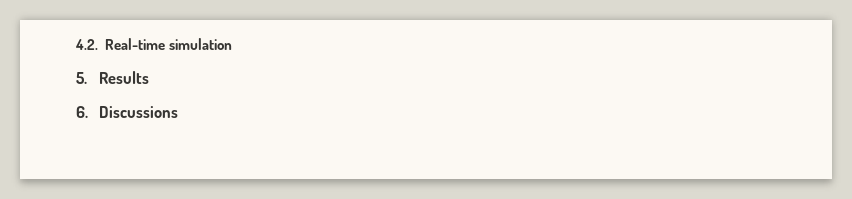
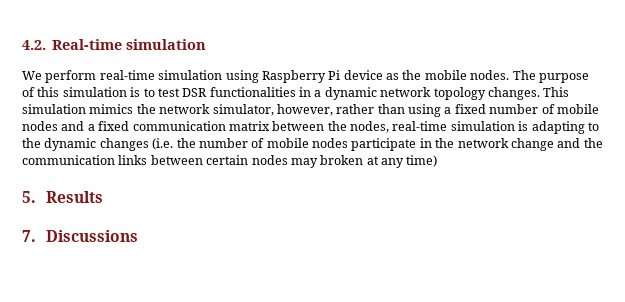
+ We perform real-time simulation using Raspberry Pi device as the mobile nodes. The purpose of this simulation is to test DSR functionalities in a dynamic network topology changes. This simulation mimics the network simulator, however, rather than using a fixed number of mobile nodes and a fixed communication matrix between the nodes, real-time simulation is adapting to the dynamic changes (i.e. the number of mobile nodes participate in the network change and the communication links between certain nodes may broken at any time)
- 6. Discussions
+ 7. Discussions

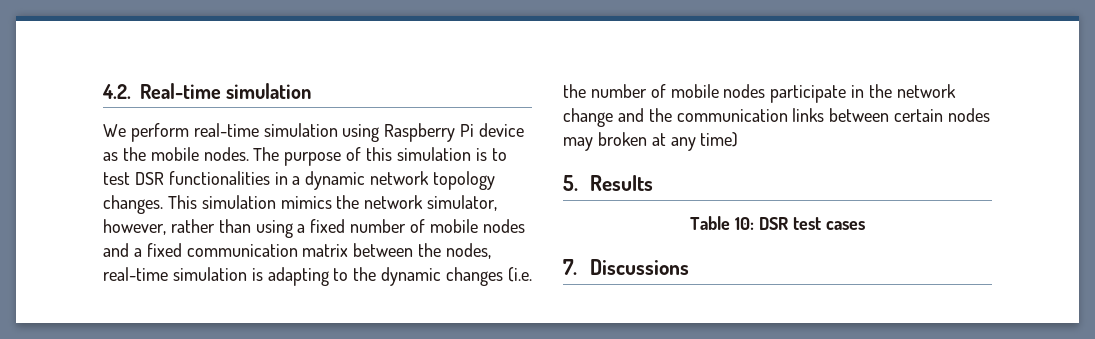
+ Table 10: DSR test cases

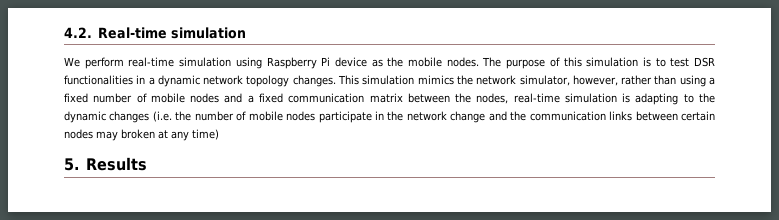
- Table 10: DSR test cases
- 7. Discussions

